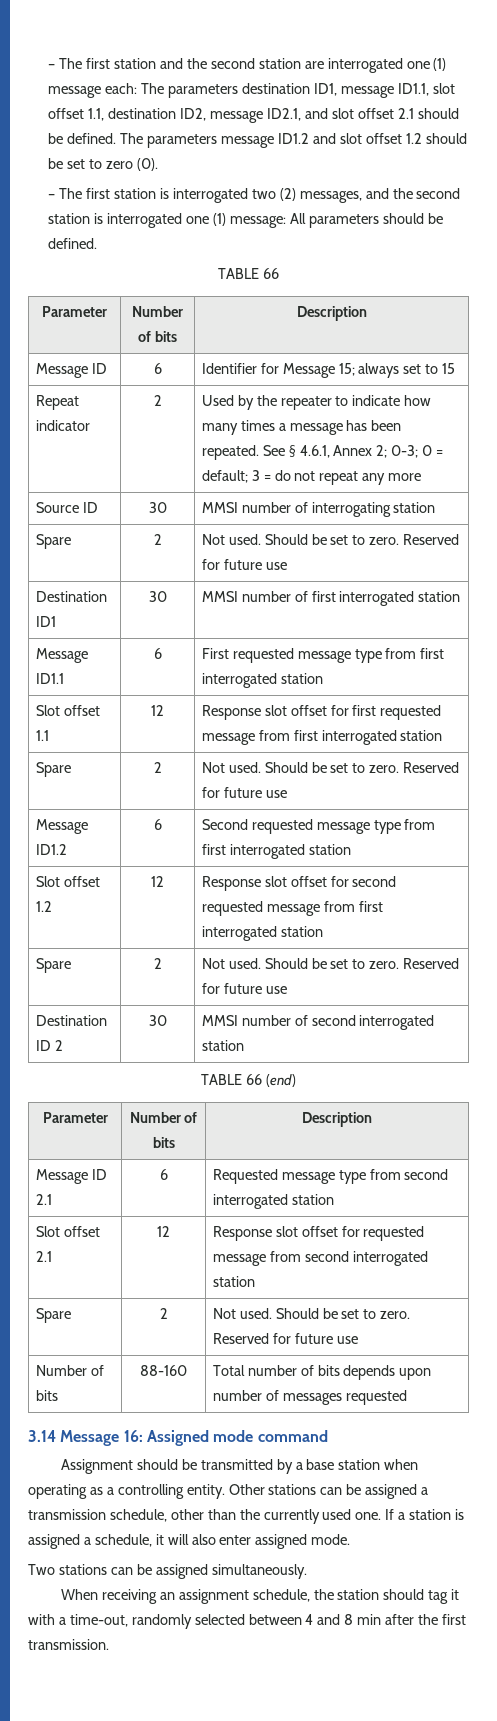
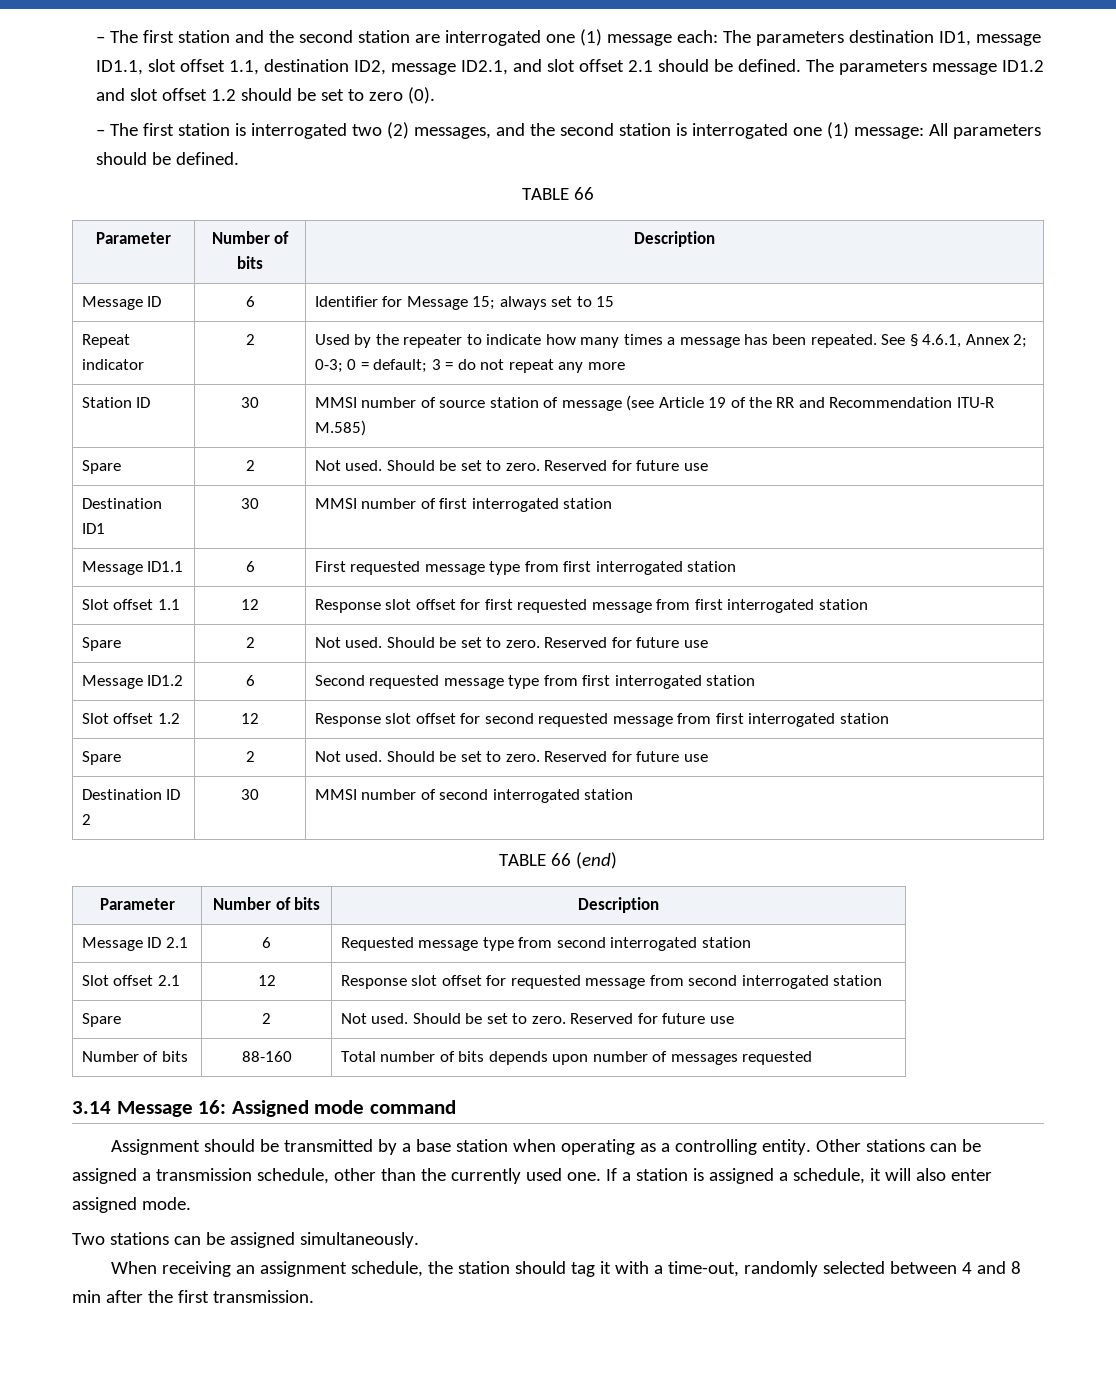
- Source ID | 30 | MMSI number of interrogating station
+ Station ID | 30 | MMSI number of source station of message (see Article 19 of the RR and Recommendation ITU-R M.585)

